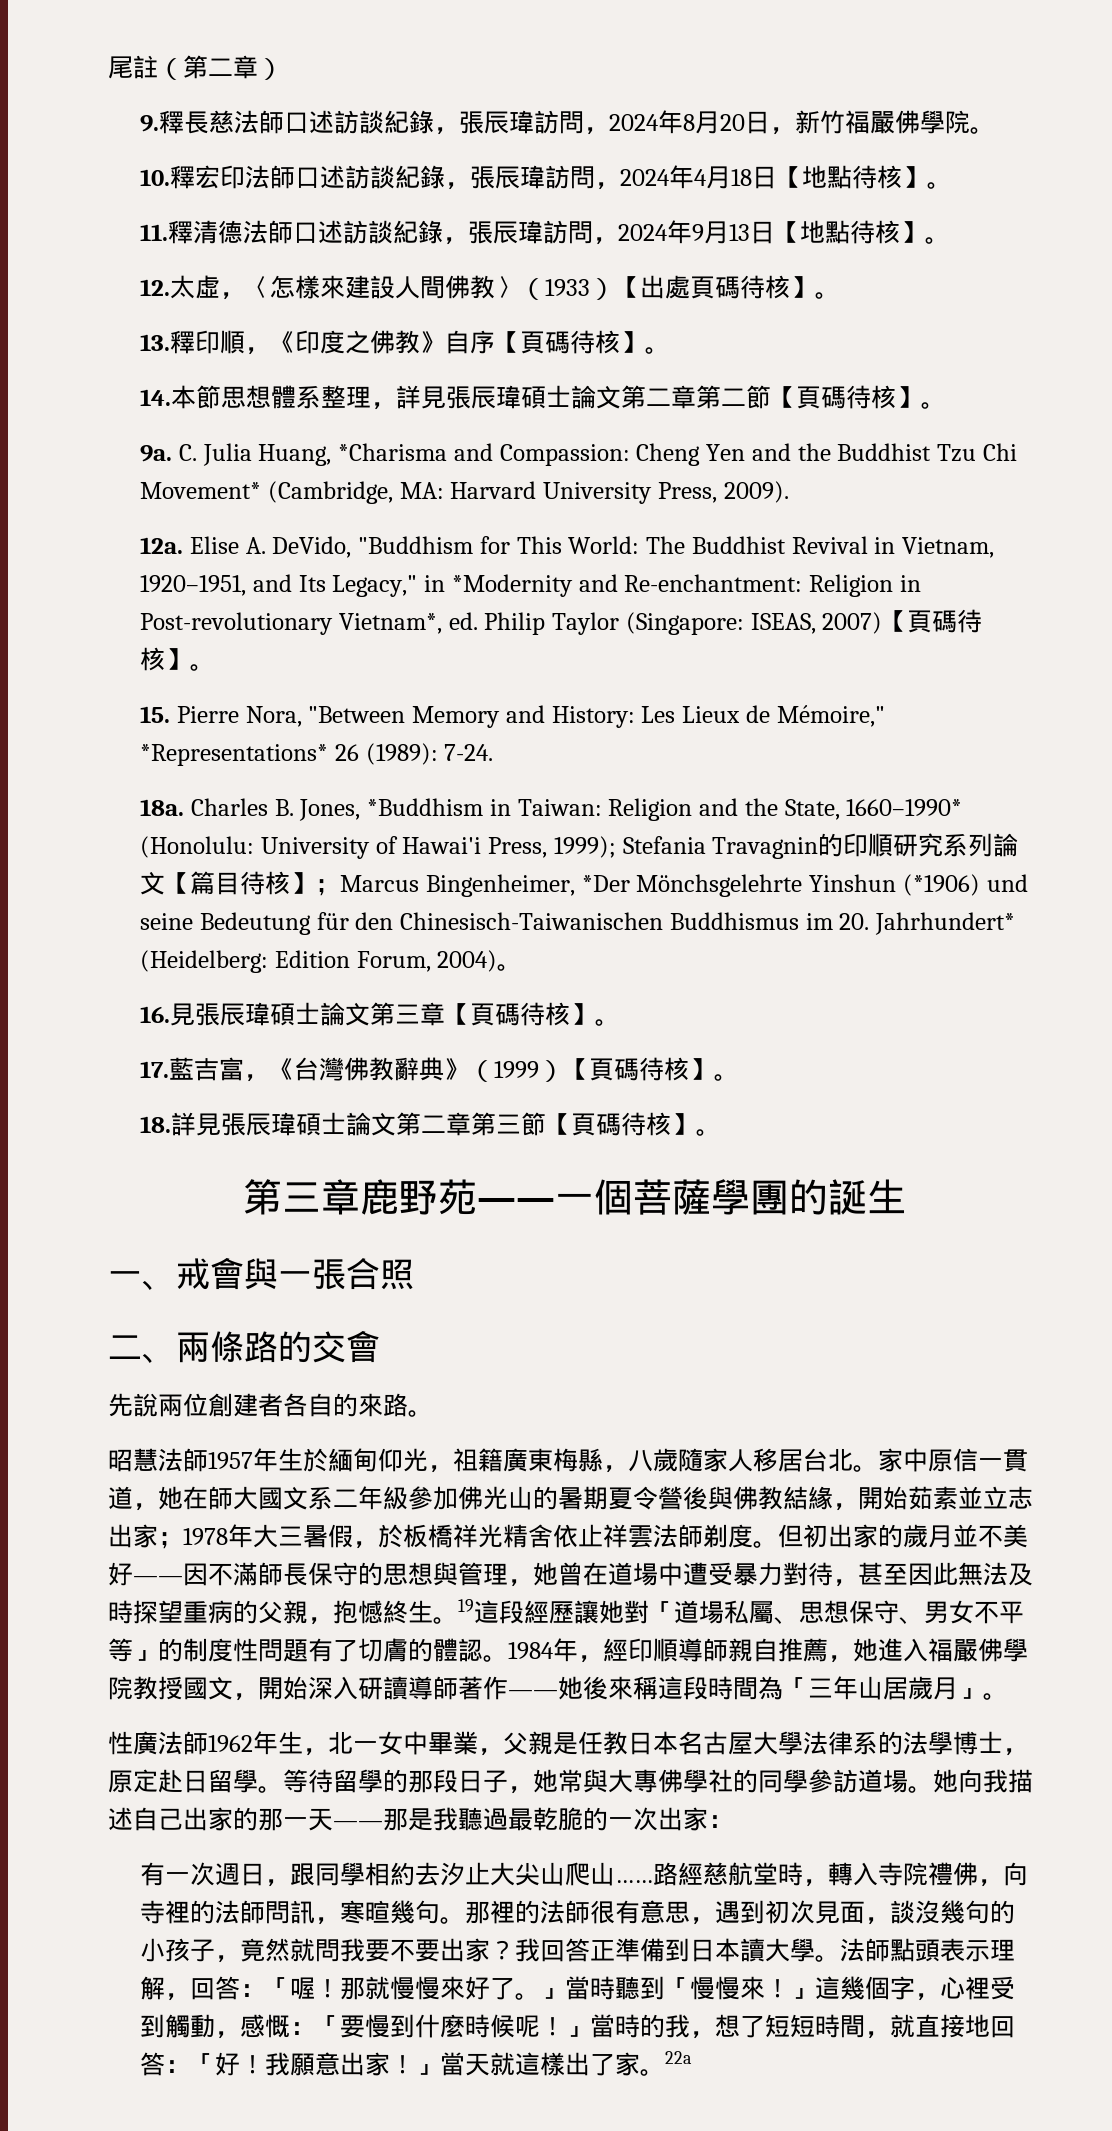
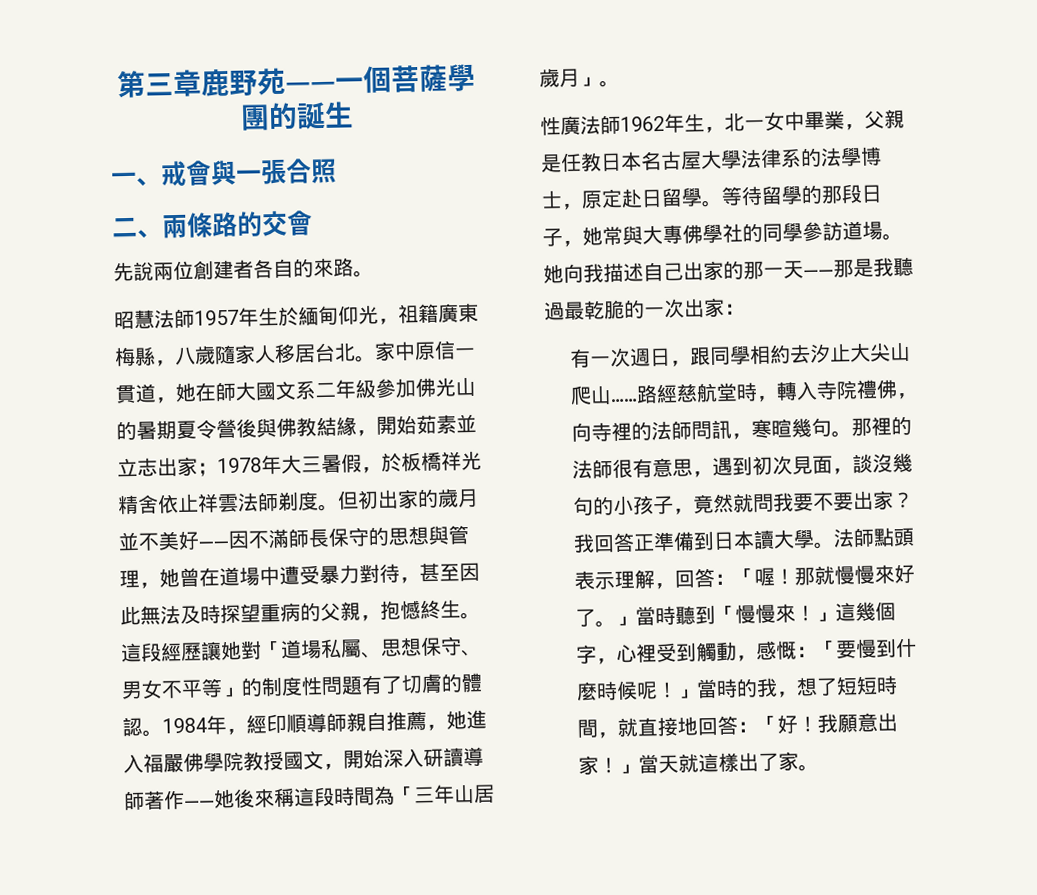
- 尾註（第二章）
- 9.釋長慈法師口述訪談紀錄，張辰瑋訪問，2024年8月20日，新竹福嚴佛學院。
- 10.釋宏印法師口述訪談紀錄，張辰瑋訪問，2024年4月18日【地點待核】。
- 11.釋清德法師口述訪談紀錄，張辰瑋訪問，2024年9月13日【地點待核】。
- 12.太虛，〈怎樣來建設人間佛教〉（1933）【出處頁碼待核】。
- 13.釋印順，《印度之佛教》自序【頁碼待核】。
- 14.本節思想體系整理，詳見張辰瑋碩士論文第二章第二節【頁碼待核】。
- 9a. C. Julia Huang, *Charisma and Compassion: Cheng Yen and the Buddhist Tzu Chi Movement* (Cambridge, MA: Harvard University Press, 2009).
- 12a. Elise A. DeVido, "Buddhism for This World: The Buddhist Revival in Vietnam, 1920–1951, and Its Legacy," in *Modernity and Re-enchantment: Religion in Post-revolutionary Vietnam*, ed. Philip Taylor (Singapore: ISEAS, 2007)【頁碼待核】。
- 15. Pierre Nora, "Between Memory and History: Les Lieux de Mémoire," *Representations* 26 (1989): 7-24.
- 18a. Charles B. Jones, *Buddhism in Taiwan: Religion and the State, 1660–1990* (Honolulu: University of Hawai'i Press, 1999); Stefania Travagnin的印順研究系列論文【篇目待核】；Marcus Bingenheimer, *Der Mönchsgelehrte Yinshun (*1906) und seine Bedeutung für den Chinesisch-Taiwanischen Buddhismus im 20. Jahrhundert* (Heidelberg: Edition Forum, 2004)。
- 16.見張辰瑋碩士論文第三章【頁碼待核】。
- 17.藍吉富，《台灣佛教辭典》（1999）【頁碼待核】。
- 18.詳見張辰瑋碩士論文第二章第三節【頁碼待核】。
- 19這段經歷讓她對「道場私屬、思想保守、男女不平等」的制度性問題有了切膚的體認。
+ 這段經歷讓她對「道場私屬、思想保守、男女不平等」的制度性問題有了切膚的體認。
- 22a

